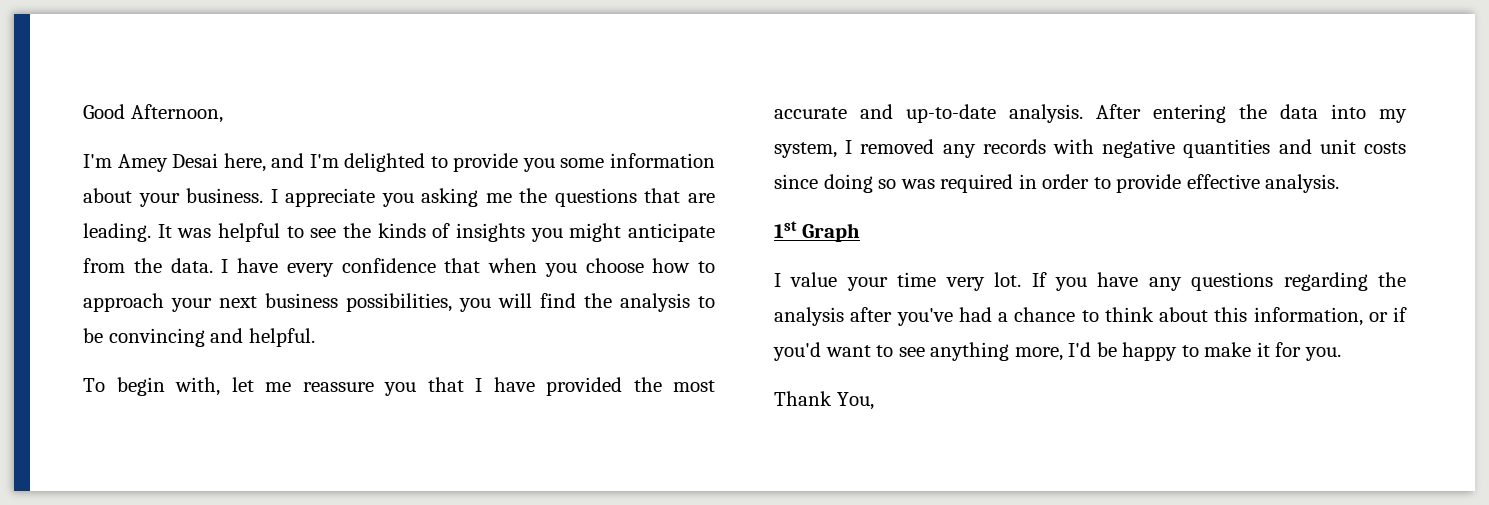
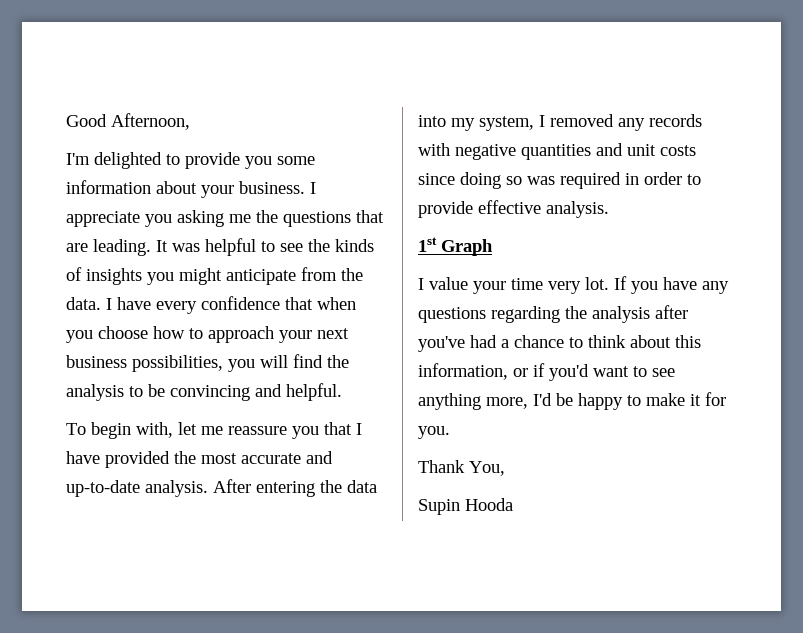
- I'm Amey Desai here, and I'm delighted to provide you some information about your business.
+ I'm delighted to provide you some information about your business.
+ Supin Hooda

